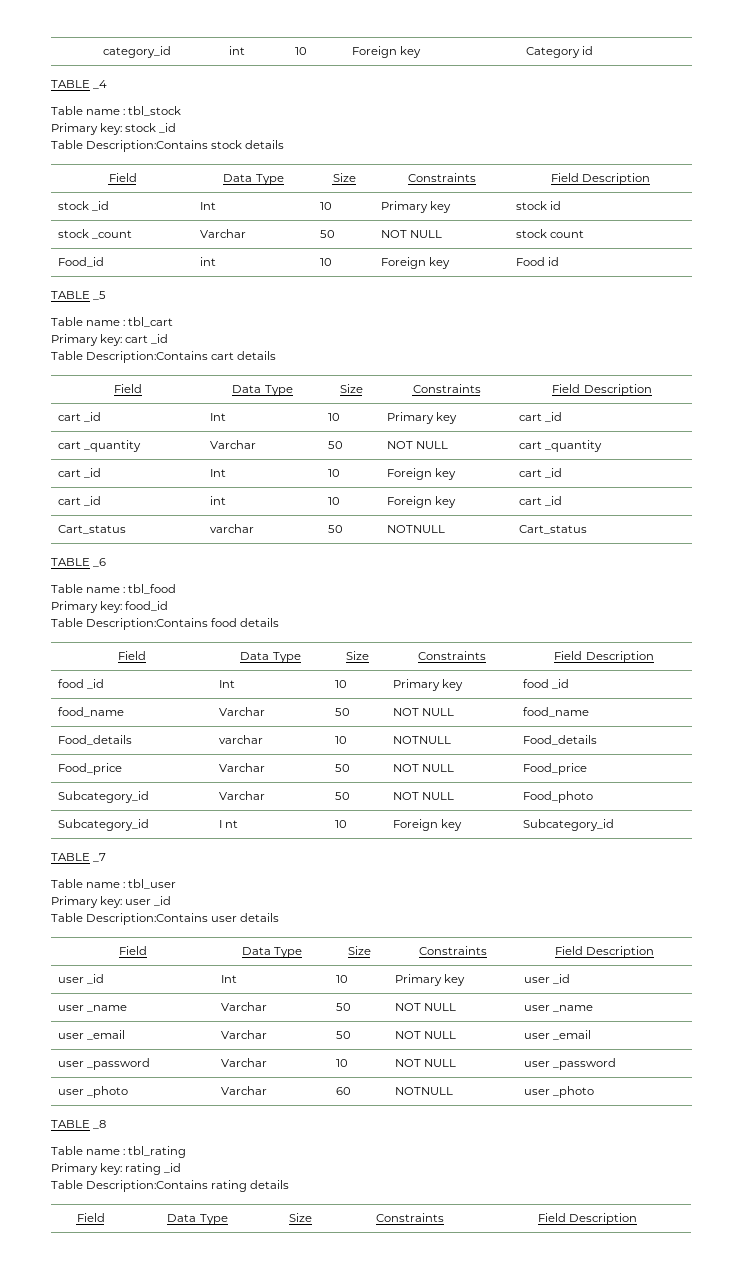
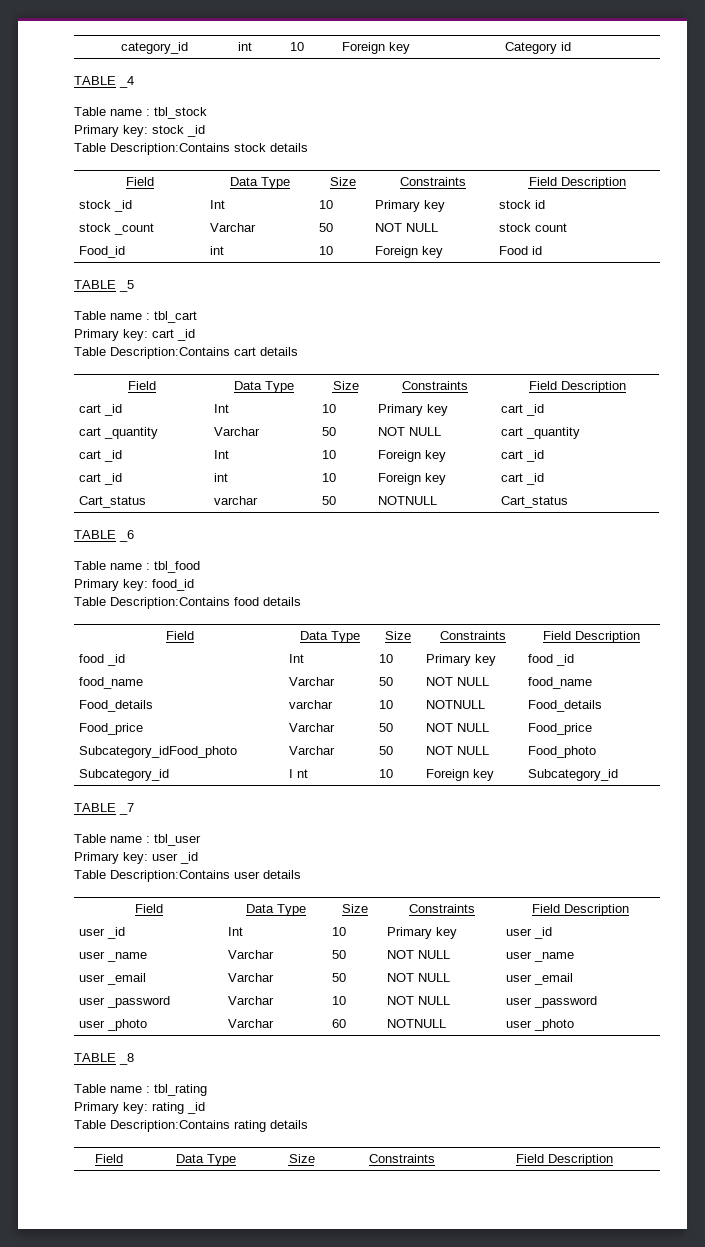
- Subcategory_id | Varchar | 50 | NOT NULL | Food_photo
+ Subcategory_idFood_photo | Varchar | 50 | NOT NULL | Food_photo

